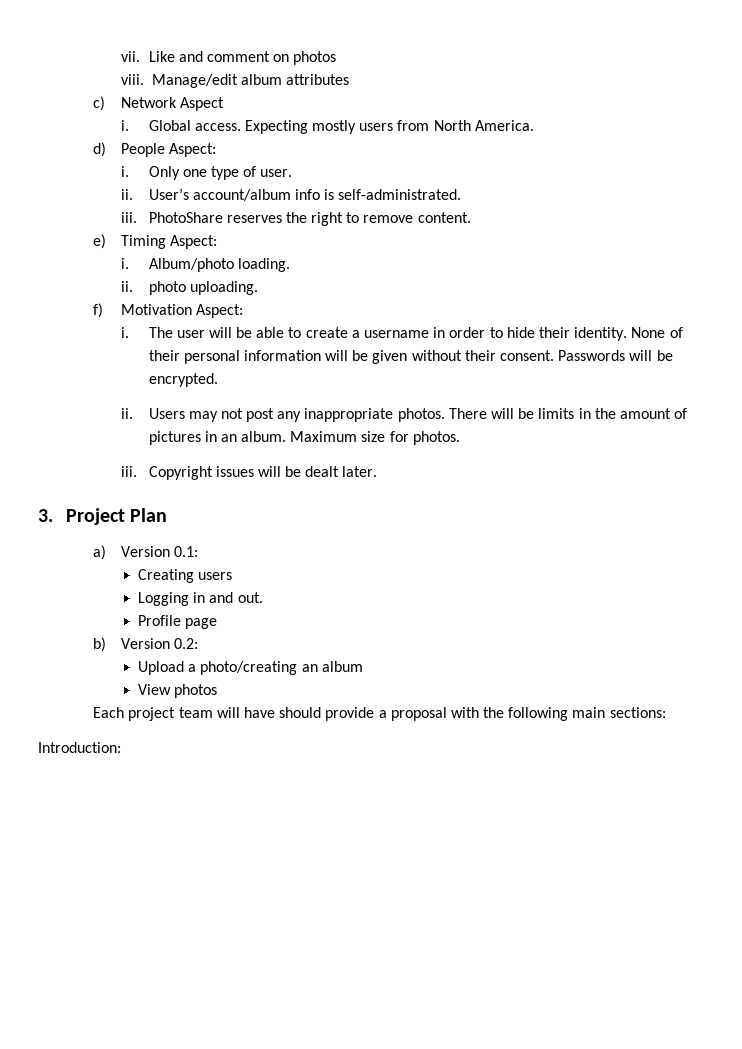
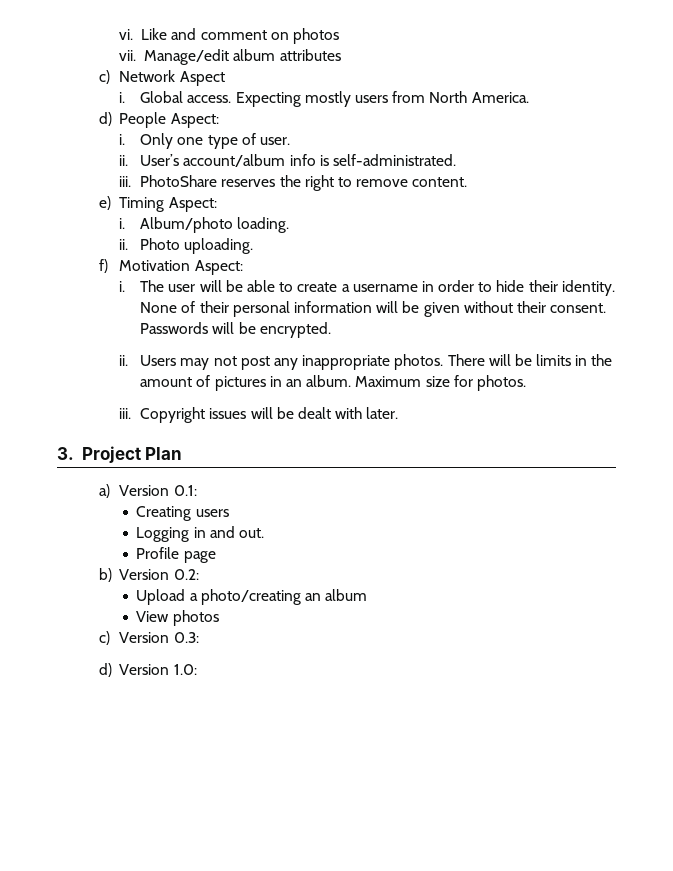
- vii.
+ vi.
- viii.
+ vii.
- ii. photo uploading.
+ ii. Photo uploading.
- Copyright issues will be dealt later.
+ Copyright issues will be dealt with later.
- Each project team will have should provide a proposal with the following main sections:
- Introduction:
+ c) Version 0.3:
+ d) Version 1.0:

